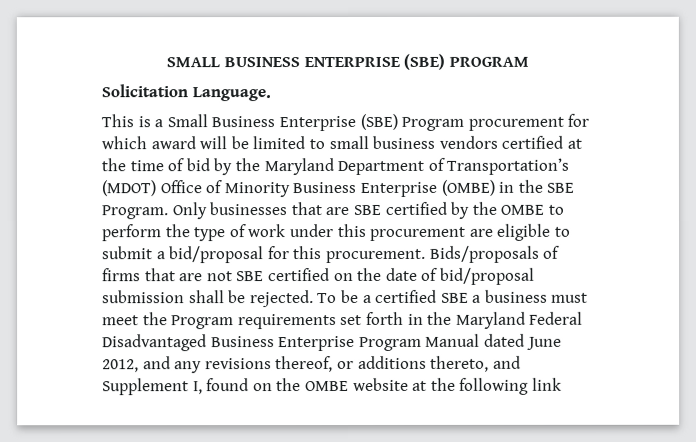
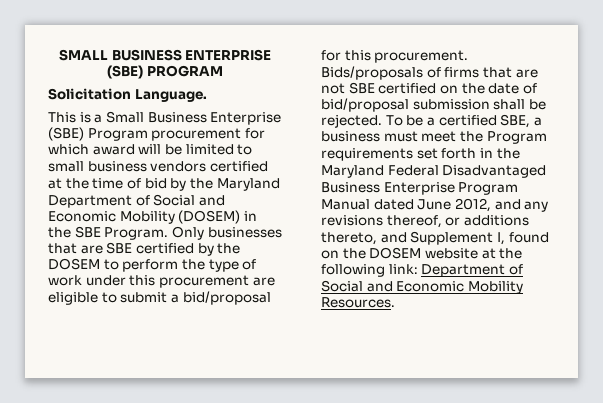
- This is a Small Business Enterprise (SBE) Program procurement for which award will be limited to small business vendors certified at the time of bid by the Maryland Department of Transportation’s (MDOT) Office of Minority Business Enterprise (OMBE) in the SBE Program.
+ This is a Small Business Enterprise (SBE) Program procurement for which award will be limited to small business vendors certified at the time of bid by the Maryland Department of Social and Economic Mobility (DOSEM) in the SBE Program.
- Only businesses that are SBE certified by the OMBE to perform the type of work under this procurement are eligible to submit a bid/proposal for this procurement.
+ Only businesses that are SBE certified by the DOSEM to perform the type of work under this procurement are eligible to submit a bid/proposal for this procurement.
- To be a certified SBE a business must meet the Program requirements set forth in the Maryland Federal Disadvantaged Business Enterprise Program Manual dated June 2012, and any revisions thereof, or additions thereto, and Supplement I, found on the OMBE website at the following link
+ To be a certified SBE, a business must meet the Program requirements set forth in the Maryland Federal Disadvantaged Business Enterprise Program Manual dated June 2012, and any revisions thereof, or additions thereto, and Supplement I, found on the DOSEM website at the following link: Department of Social and Economic Mobility Resources.

